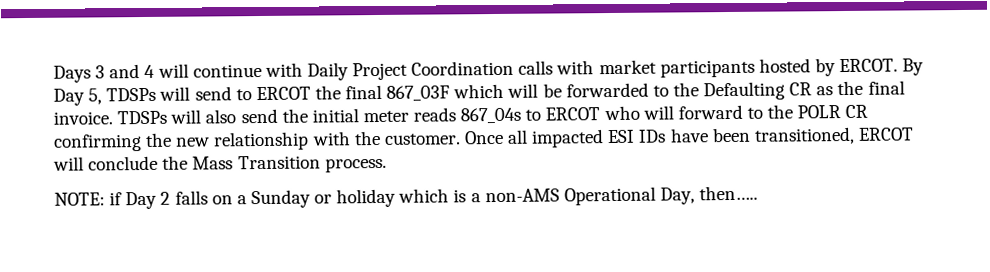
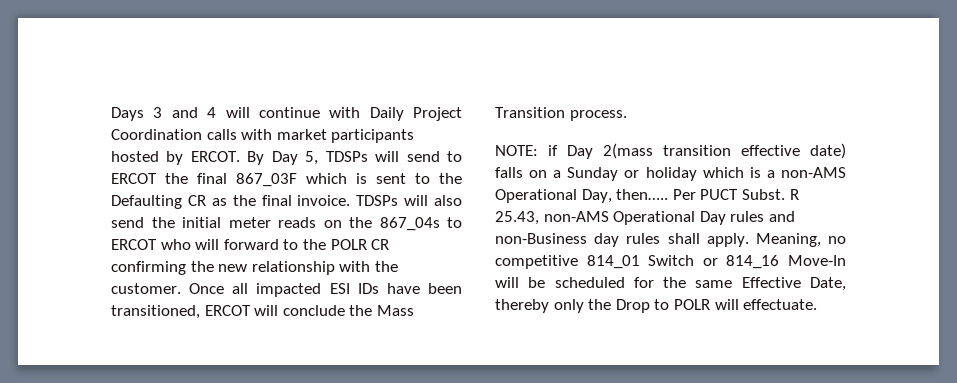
- By Day 5, TDSPs will send to ERCOT the final 867_03F which will be forwarded to the Defaulting CR as the final invoice.
+ By Day 5, TDSPs will send to ERCOT the final 867_03F which is sent to the Defaulting CR as the final invoice.
- TDSPs will also send the initial meter reads 867_04s to ERCOT who will forward to the POLR CR confirming the new relationship with the customer.
+ TDSPs will also send the initial meter reads on the 867_04s to ERCOT who will forward to the POLR CR confirming the new relationship with the customer.
- NOTE: if Day 2 falls on a Sunday or holiday which is a non-AMS Operational Day, then…..
+ NOTE: if Day 2(mass transition effective date) falls on a Sunday or holiday which is a non-AMS Operational Day, then…..
+ Per PUCT Subst. R 25.43, non-AMS Operational Day rules and non-Business day rules shall apply. Meaning, no competitive 814_01 Switch or 814_16 Move-In will be scheduled for the same Effective Date, thereby only the Drop to POLR will effectuate.

